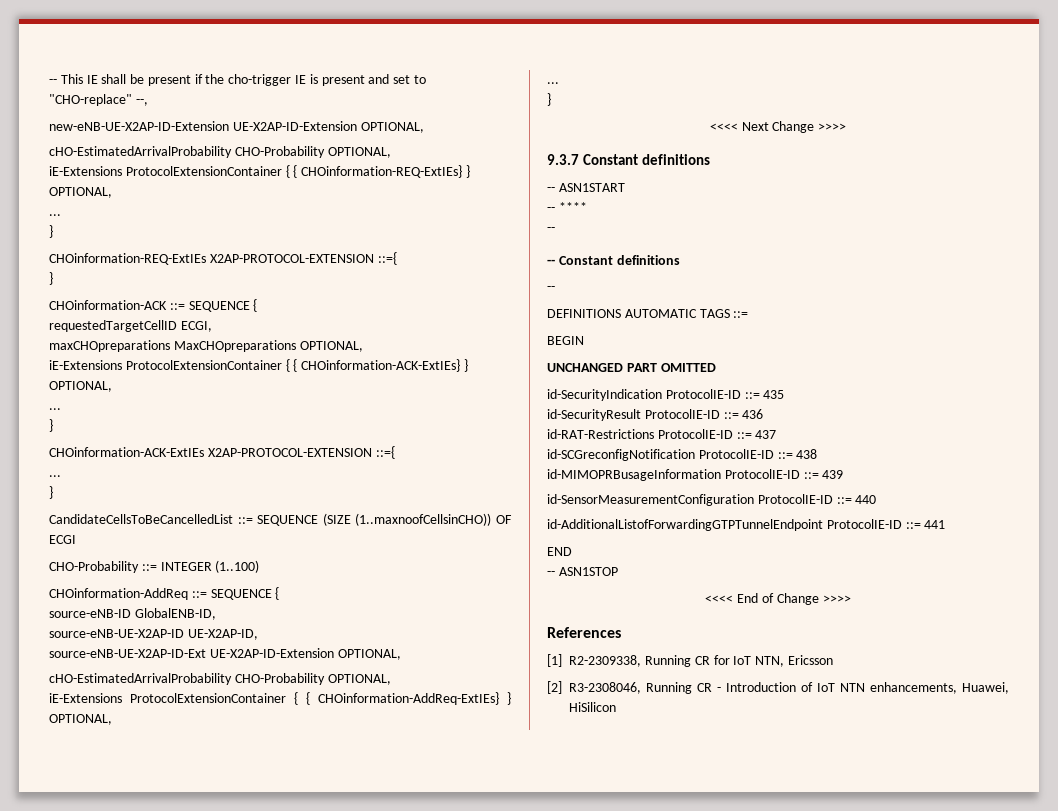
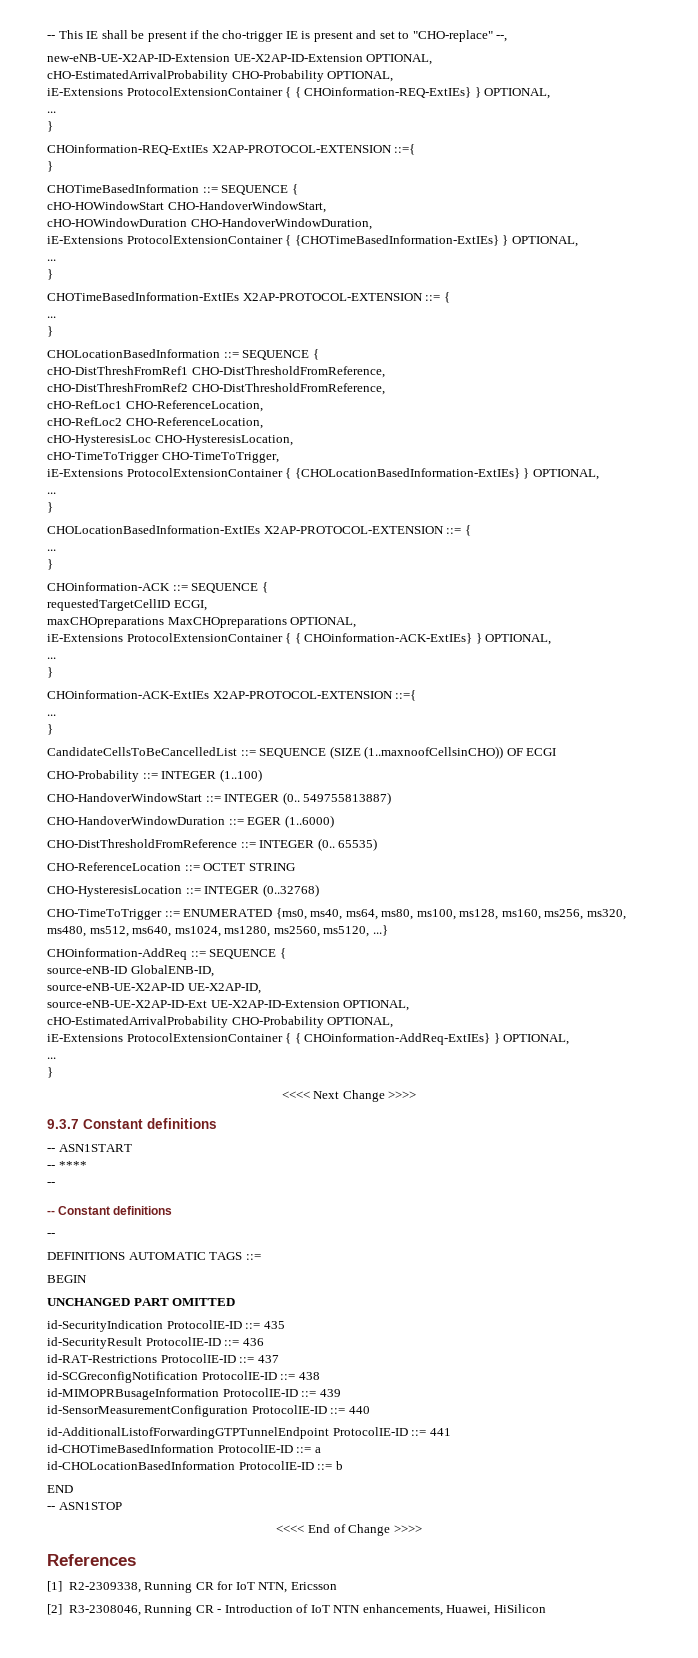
+ CHOTimeBasedInformation ::= SEQUENCE {
+ cHO-HOWindowStart CHO-HandoverWindowStart,
+ cHO-HOWindowDuration CHO-HandoverWindowDuration,
+ iE-Extensions ProtocolExtensionContainer { {CHOTimeBasedInformation-ExtIEs} } OPTIONAL,
+ ...
+ }
+ CHOTimeBasedInformation-ExtIEs X2AP-PROTOCOL-EXTENSION ::= {
+ ...
+ }
+ CHOLocationBasedInformation ::= SEQUENCE {
+ cHO-DistThreshFromRef1 CHO-DistThresholdFromReference,
+ cHO-DistThreshFromRef2 CHO-DistThresholdFromReference,
+ cHO-RefLoc1 CHO-ReferenceLocation,
+ cHO-RefLoc2 CHO-ReferenceLocation,
+ cHO-HysteresisLoc CHO-HysteresisLocation,
+ cHO-TimeToTrigger CHO-TimeToTrigger,
+ iE-Extensions ProtocolExtensionContainer { {CHOLocationBasedInformation-ExtIEs} } OPTIONAL,
+ ...
+ }
+ CHOLocationBasedInformation-ExtIEs X2AP-PROTOCOL-EXTENSION ::= {
+ ...
+ }
+ CHO-HandoverWindowStart ::= INTEGER (0.. 549755813887)
+ CHO-HandoverWindowDuration ::= EGER (1..6000)
+ CHO-DistThresholdFromReference ::= INTEGER (0.. 65535)
+ CHO-ReferenceLocation ::= OCTET STRING
+ CHO-HysteresisLocation ::= INTEGER (0..32768)
+ CHO-TimeToTrigger ::= ENUMERATED {ms0, ms40, ms64, ms80, ms100, ms128, ms160, ms256, ms320, ms480, ms512, ms640, ms1024, ms1280, ms2560, ms5120, ...}
+ id-CHOTimeBasedInformation ProtocolIE-ID ::= a
+ id-CHOLocationBasedInformation ProtocolIE-ID ::= b

